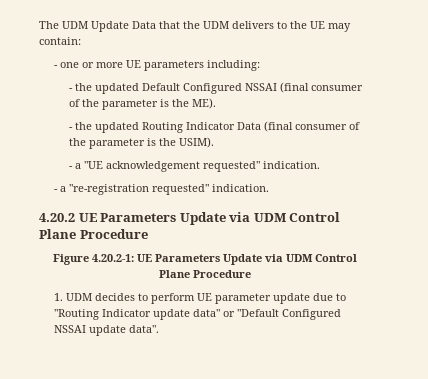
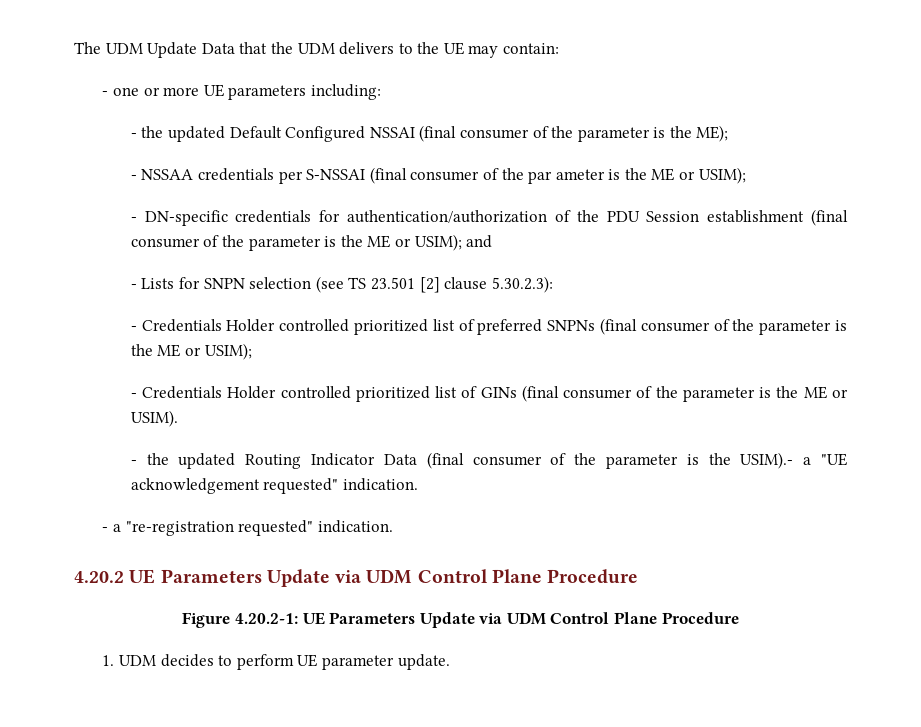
- - the updated Default Configured NSSAI (final consumer of the parameter is the ME).
+ - the updated Default Configured NSSAI (final consumer of the parameter is the ME);
+ - NSSAA credentials per S-NSSAI (final consumer of the par ameter is the ME or USIM);
+ - DN-specific credentials for authentication/authorization of the PDU Session establishment (final consumer of the parameter is the ME or USIM); and
+ - Lists for SNPN selection (see TS 23.501 [2] clause 5.30.2.3):
+ - Credentials Holder controlled prioritized list of preferred SNPNs (final consumer of the parameter is the ME or USIM);
+ - Credentials Holder controlled prioritized list of GINs (final consumer of the parameter is the ME or USIM).
- - the updated Routing Indicator Data (final consumer of the parameter is the USIM).
- - a "UE acknowledgement requested" indication.
+ - the updated Routing Indicator Data (final consumer of the parameter is the USIM).- a "UE acknowledgement requested" indication.
- 1. UDM decides to perform UE parameter update due to "Routing Indicator update data" or "Default Configured NSSAI update data".
+ 1. UDM decides to perform UE parameter update.

